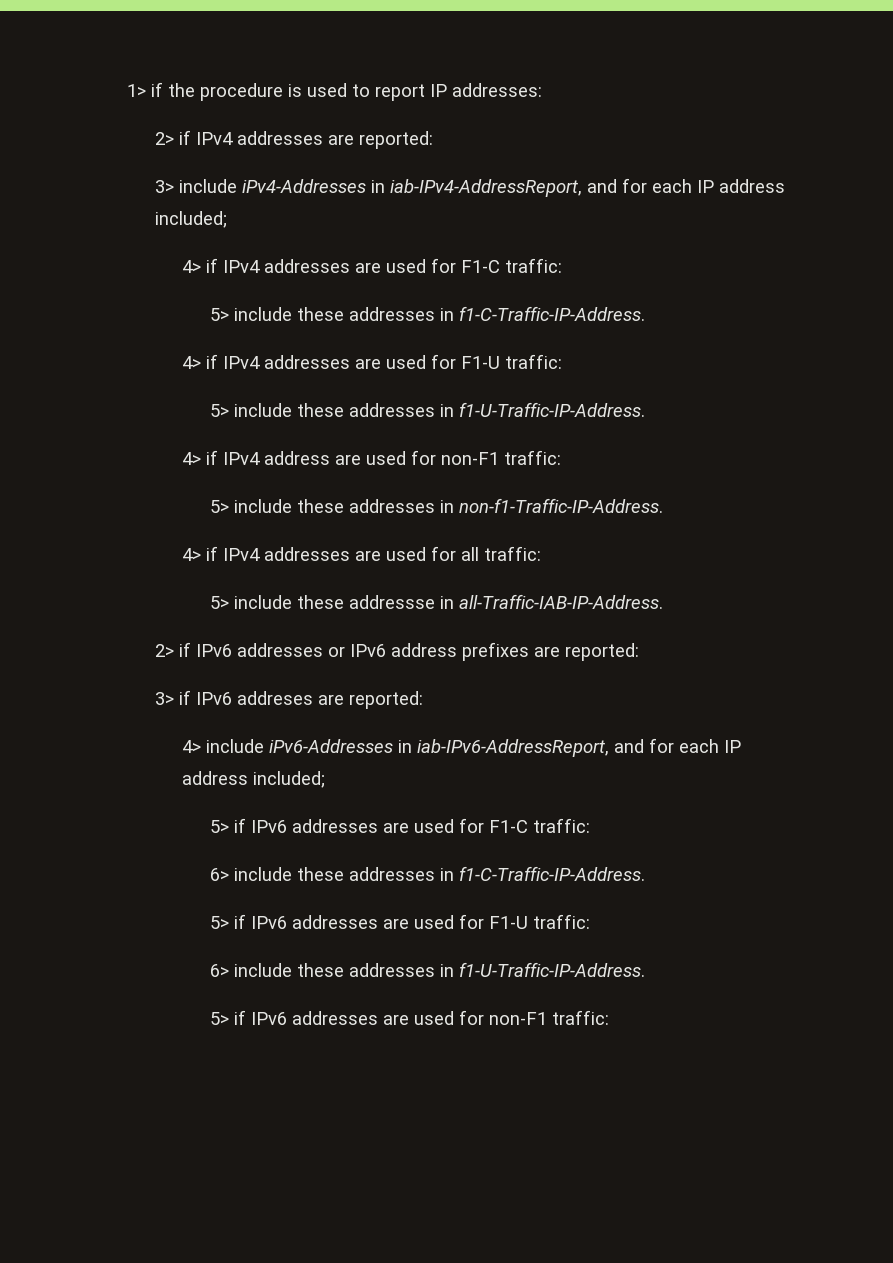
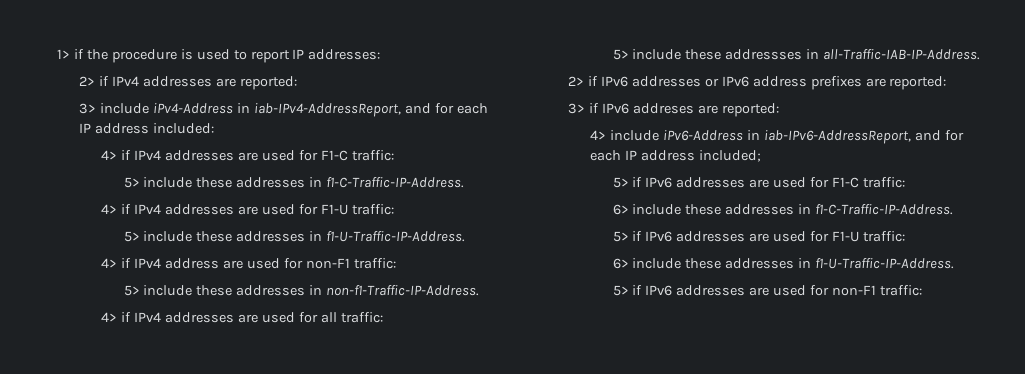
- 3> include iPv4-Addresses in iab-IPv4-AddressReport, and for each IP address included;
+ 3> include iPv4-Address in iab-IPv4-AddressReport, and for each IP address included:
- 5> include these addressse in all-Traffic-IAB-IP-Address.
+ 5> include these addressses in all-Traffic-IAB-IP-Address.
- 4> include iPv6-Addresses in iab-IPv6-AddressReport, and for each IP address included;
+ 4> include iPv6-Address in iab-IPv6-AddressReport, and for each IP address included;

